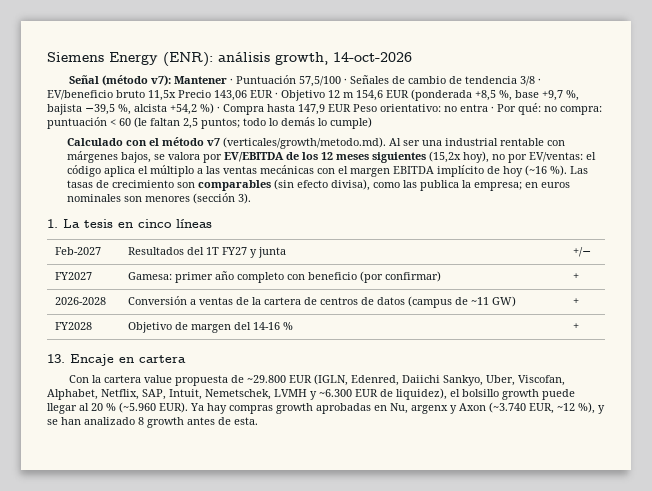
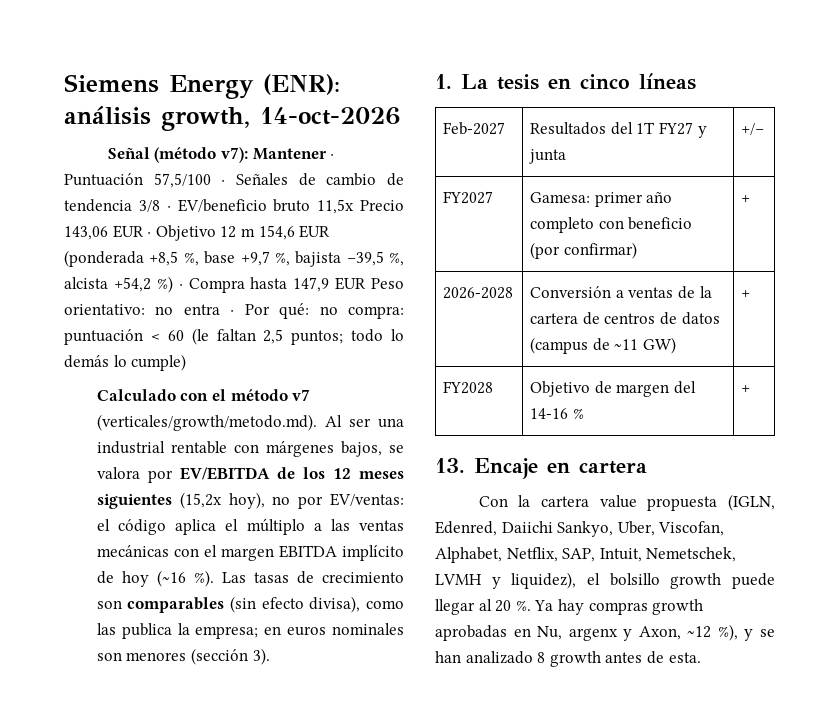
- Con la cartera value propuesta de ~29.800 EUR (IGLN, Edenred, Daiichi Sankyo, Uber, Viscofan, Alphabet, Netflix, SAP, Intuit, Nemetschek, LVMH y ~6.300 EUR de liquidez), el bolsillo growth puede llegar al 20 % (~5.960 EUR).
+ Con la cartera value propuesta (IGLN, Edenred, Daiichi Sankyo, Uber, Viscofan, Alphabet, Netflix, SAP, Intuit, Nemetschek, LVMH y liquidez), el bolsillo growth puede llegar al 20 %.
- Ya hay compras growth aprobadas en Nu, argenx y Axon (~3.740 EUR, ~12 %), y se han analizado 8 growth antes de esta.
+ Ya hay compras growth aprobadas en Nu, argenx y Axon, ~12 %), y se han analizado 8 growth antes de esta.

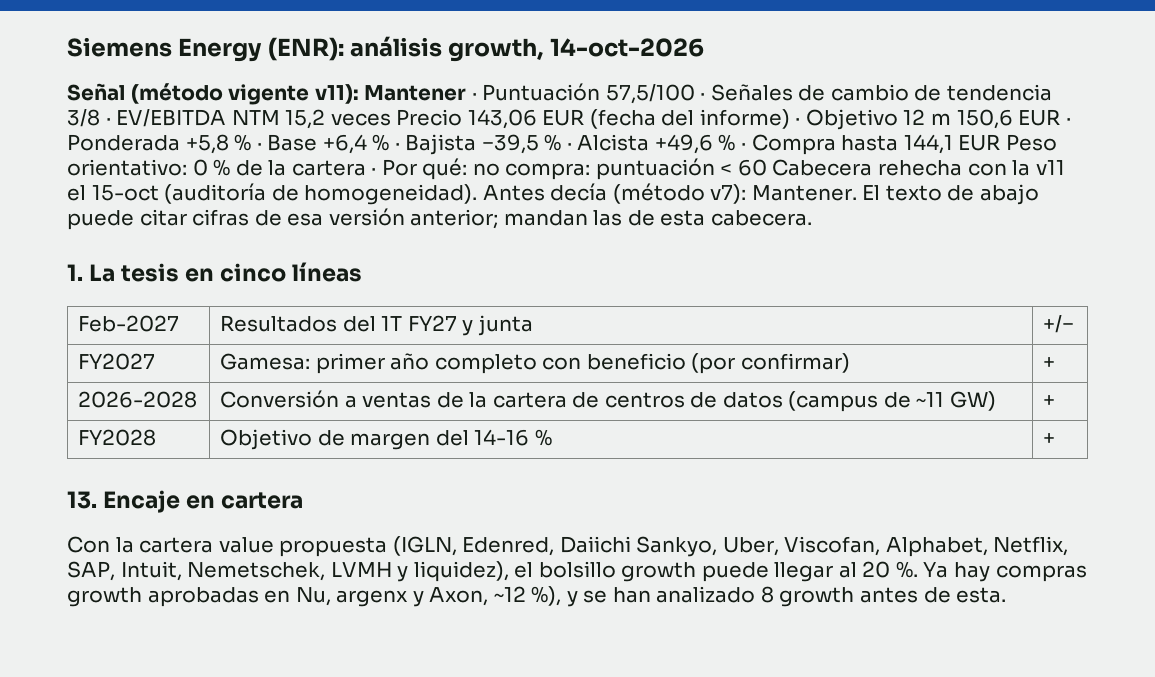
- Señal (método v7): Mantener · Puntuación 57,5/100 · Señales de cambio de tendencia 3/8 · EV/beneficio bruto 11,5x Precio 143,06 EUR · Objetivo 12 m 154,6 EUR (ponderada +8,5 %, base +9,7 %, bajista −39,5 %, alcista +54,2 %) · Compra hasta 147,9 EUR Peso orientativo: no entra · Por qué: no compra: puntuación < 60 (le faltan 2,5 puntos; todo lo demás lo cumple)
- Calculado con el método v7 (verticales/growth/metodo.md). Al ser una industrial rentable con márgenes bajos, se valora por EV/EBITDA de los 12 meses siguientes (15,2x hoy), no por EV/ventas: el código aplica el múltiplo a las ventas mecánicas con el margen EBITDA implícito de hoy (~16 %). Las tasas de crecimiento son comparables (sin efecto divisa), como las publica la empresa; en euros nominales son menores (sección 3).
+ Señal (método vigente v11): Mantener · Puntuación 57,5/100 · Señales de cambio de tendencia 3/8 · EV/EBITDA NTM 15,2 veces Precio 143,06 EUR (fecha del informe) · Objetivo 12 m 150,6 EUR · Ponderada +5,8 % · Base +6,4 % · Bajista −39,5 % · Alcista +49,6 % · Compra hasta 144,1 EUR Peso orientativo: 0 % de la cartera · Por qué: no compra: puntuación < 60 Cabecera rehecha con la v11 el 15-oct (auditoría de homogeneidad). Antes decía (método v7): Mantener. El texto de abajo puede citar cifras de esa versión anterior; mandan las de esta cabecera.

